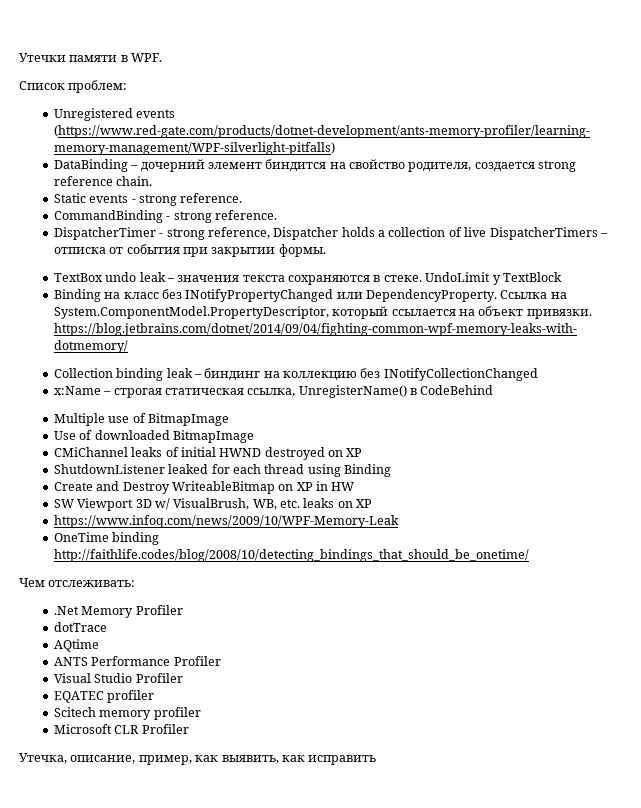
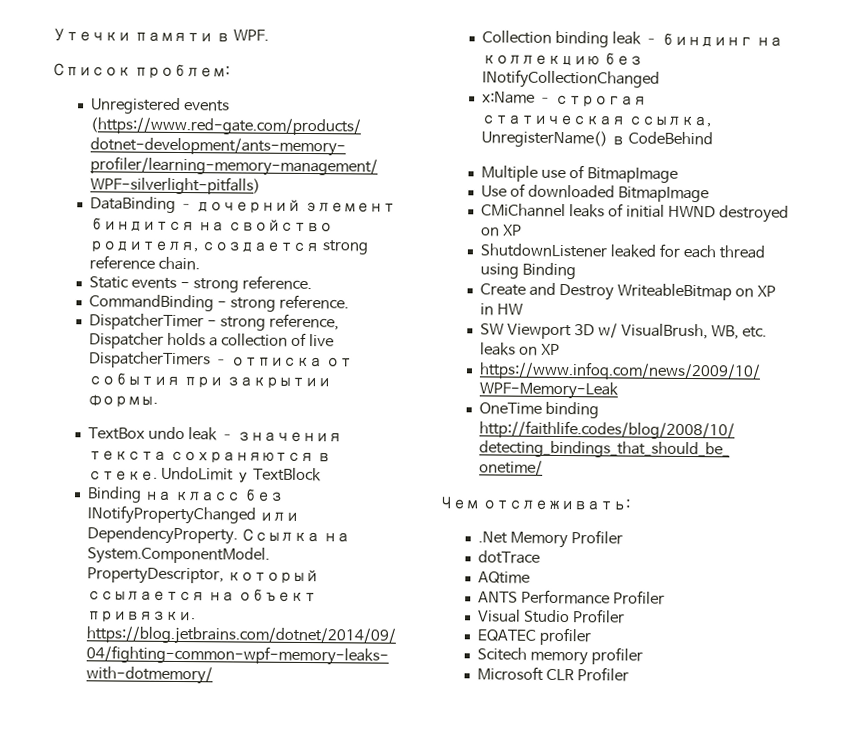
- Утечка, описание, пример, как выявить, как исправить

